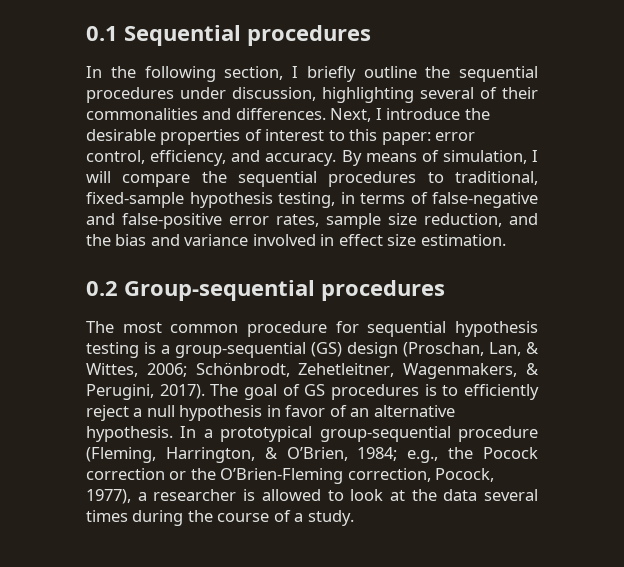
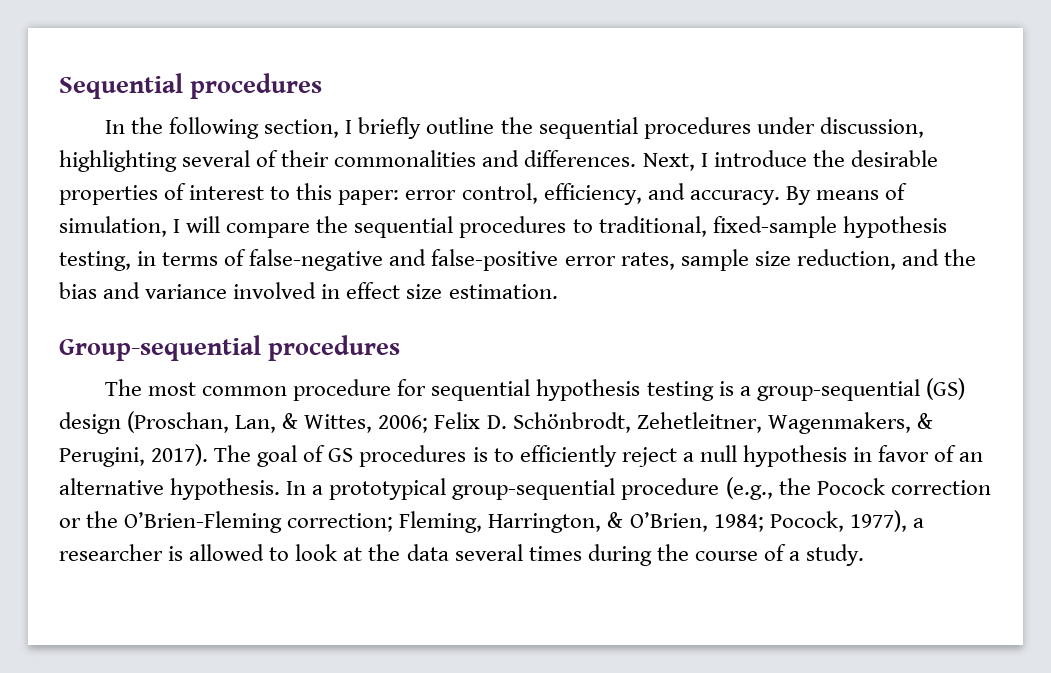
- 0.1 Sequential procedures
+ Sequential procedures
- 0.2 Group-sequential procedures
+ Group-sequential procedures
- The most common procedure for sequential hypothesis testing is a group-sequential (GS) design (Proschan, Lan, & Wittes, 2006; Schönbrodt, Zehetleitner, Wagenmakers, & Perugini, 2017).
+ The most common procedure for sequential hypothesis testing is a group-sequential (GS) design (Proschan, Lan, & Wittes, 2006; Felix D. Schönbrodt, Zehetleitner, Wagenmakers, & Perugini, 2017).
- In a prototypical group-sequential procedure (Fleming, Harrington, & O’Brien, 1984; e.g., the Pocock correction or the O’Brien-Fleming correction, Pocock, 1977), a researcher is allowed to look at the data several times during the course of a study.
+ In a prototypical group-sequential procedure (e.g., the Pocock correction or the O’Brien-Fleming correction; Fleming, Harrington, & O’Brien, 1984; Pocock, 1977), a researcher is allowed to look at the data several times during the course of a study.

